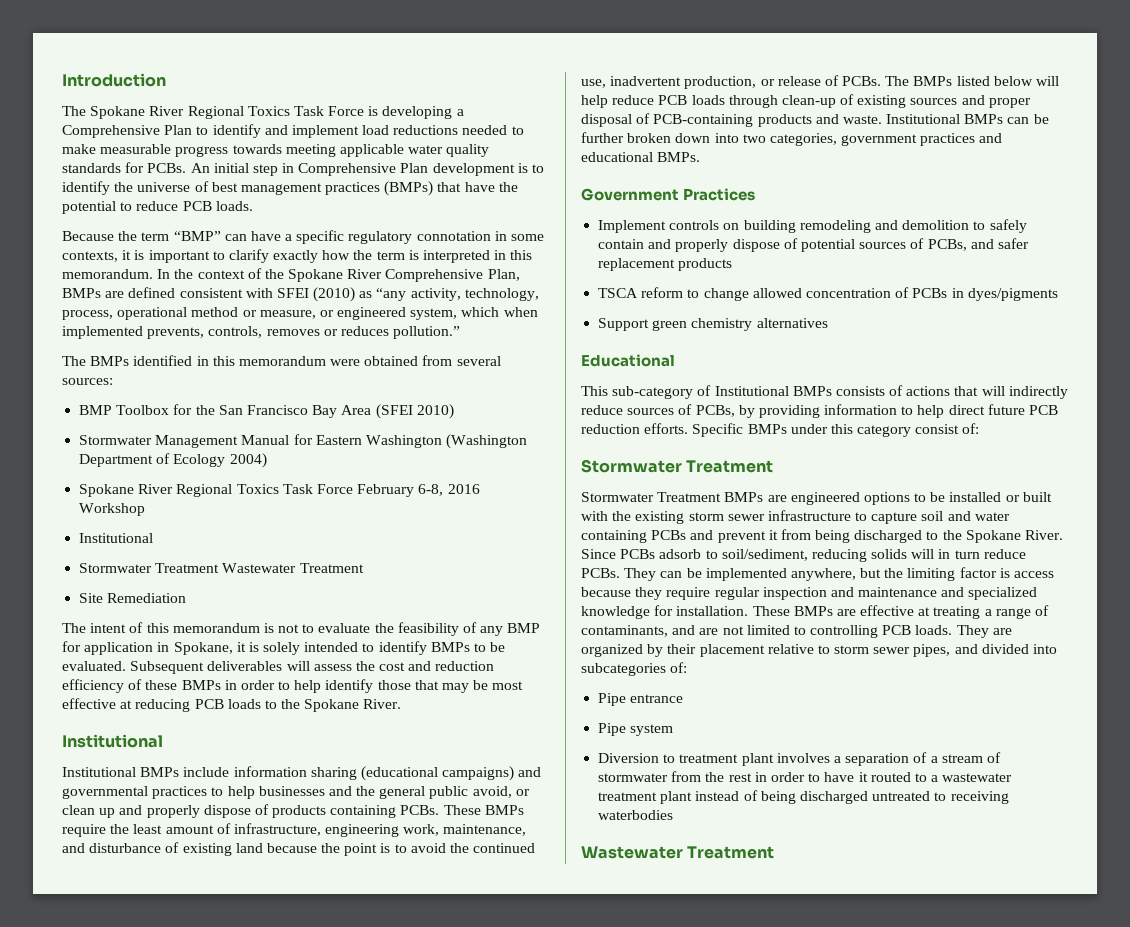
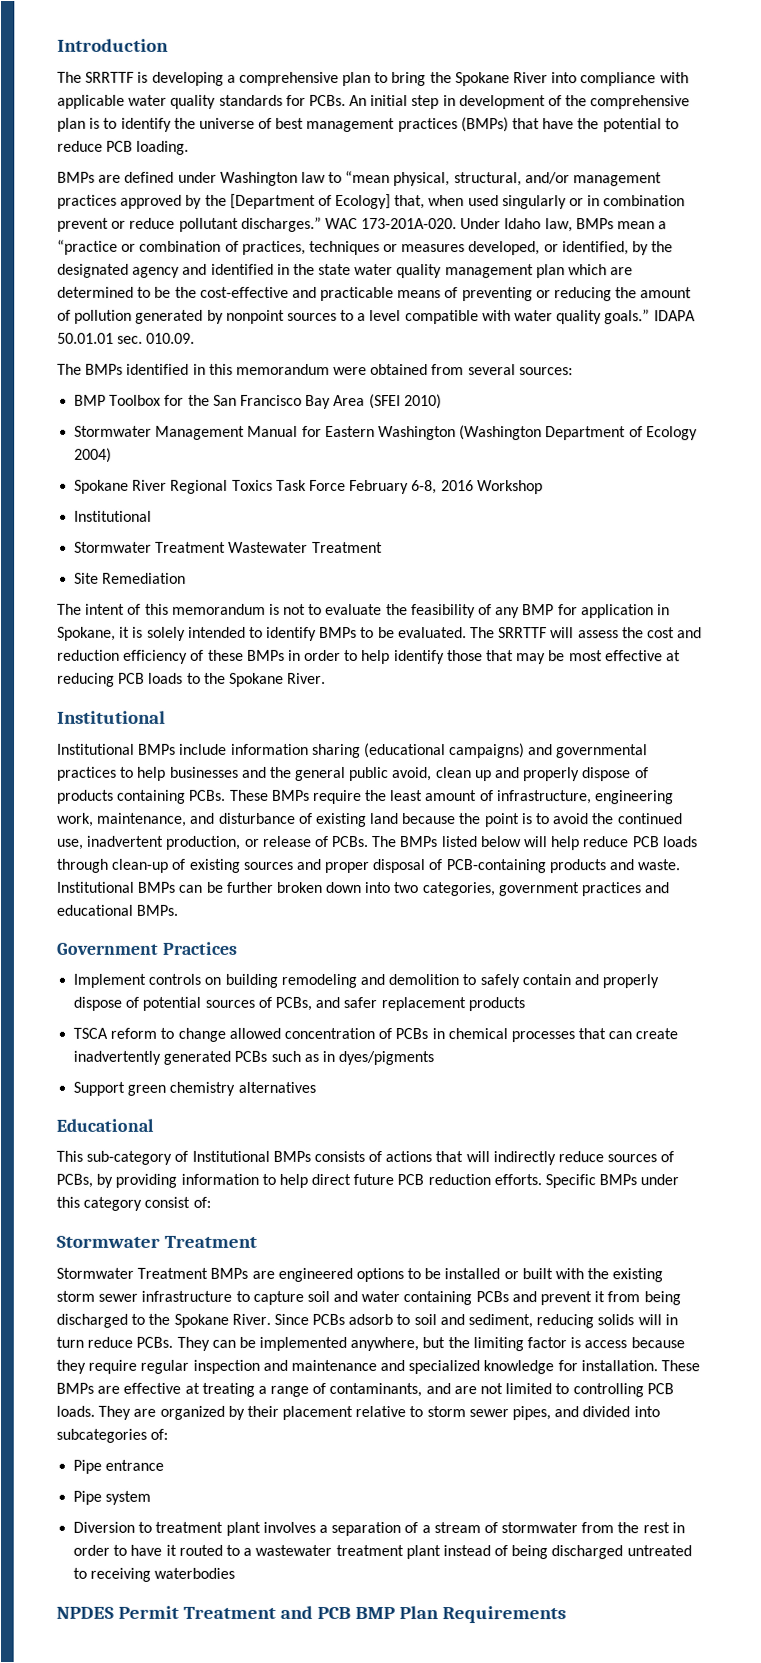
- The Spokane River Regional Toxics Task Force is developing a Comprehensive Plan to identify and implement load reductions needed to make measurable progress towards meeting applicable water quality standards for PCBs.
+ The SRRTTF is developing a comprehensive plan to bring the Spokane River into compliance with applicable water quality standards for PCBs.
- An initial step in Comprehensive Plan development is to identify the universe of best management practices (BMPs) that have the potential to reduce PCB loads.
- Because the term “BMP” can have a specific regulatory connotation in some contexts, it is important to clarify exactly how the term is interpreted in this memorandum. In the context of the Spokane River Comprehensive Plan, BMPs are defined consistent with SFEI (2010) as “any activity, technology, process, operational method or measure, or engineered system, which when implemented prevents, controls, removes or reduces pollution.”
+ An initial step in development of the comprehensive plan is to identify the universe of best management practices (BMPs) that have the potential to reduce PCB loading.
+ BMPs are defined under Washington law to “mean physical, structural, and/or management practices approved by the [Department of Ecology] that, when used singularly or in combination prevent or reduce pollutant discharges.” WAC 173-201A-020. Under Idaho law, BMPs mean a “practice or combination of practices, techniques or measures developed, or identified, by the designated agency and identified in the state water quality management plan which are determined to be the cost-effective and practicable means of preventing or reducing the amount of pollution generated by nonpoint sources to a level compatible with water quality goals.” IDAPA 50.01.01 sec. 010.09.
- Subsequent deliverables will assess the cost and reduction efficiency of these BMPs in order to help identify those that may be most effective at reducing PCB loads to the Spokane River.
+ The SRRTTF will assess the cost and reduction efficiency of these BMPs in order to help identify those that may be most effective at reducing PCB loads to the Spokane River.
- Institutional BMPs include information sharing (educational campaigns) and governmental practices to help businesses and the general public avoid, or clean up and properly dispose of products containing PCBs.
+ Institutional BMPs include information sharing (educational campaigns) and governmental practices to help businesses and the general public avoid, clean up and properly dispose of products containing PCBs.
- TSCA reform to change allowed concentration of PCBs in dyes/pigments
+ TSCA reform to change allowed concentration of PCBs in chemical processes that can create inadvertently generated PCBs such as in dyes/pigments
- Since PCBs adsorb to soil/sediment, reducing solids will in turn reduce PCBs.
+ Since PCBs adsorb to soil and sediment, reducing solids will in turn reduce PCBs.
  Diversion to treatment plant involves a separation of a stream of stormwater from the rest in order to have it routed to a wastewater treatment plant instead of being discharged untreated to receiving waterbodies
- Wastewater Treatment
+ NPDES Permit Treatment and PCB BMP Plan Requirements

